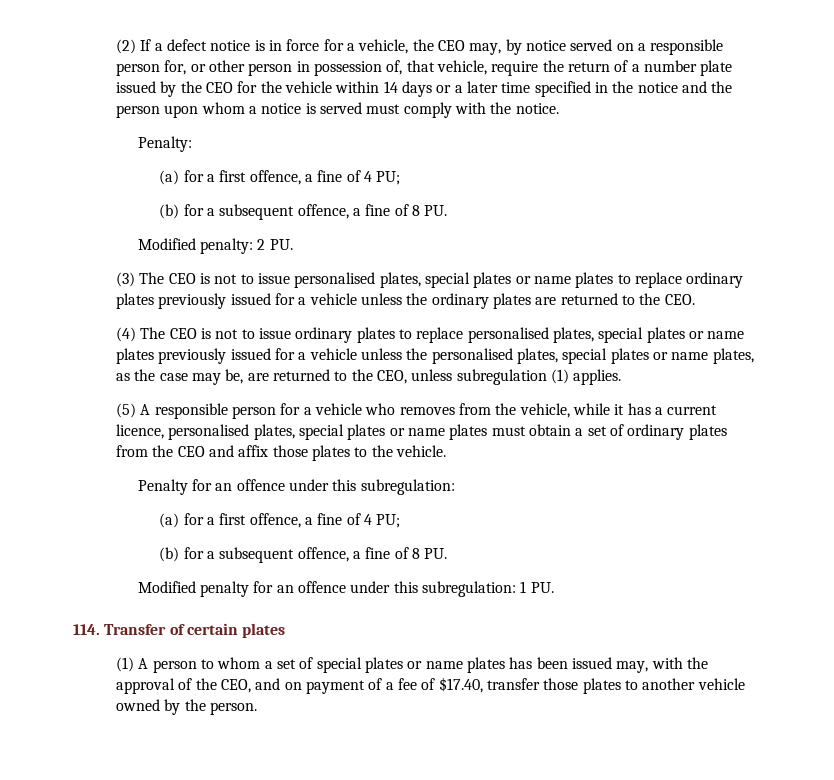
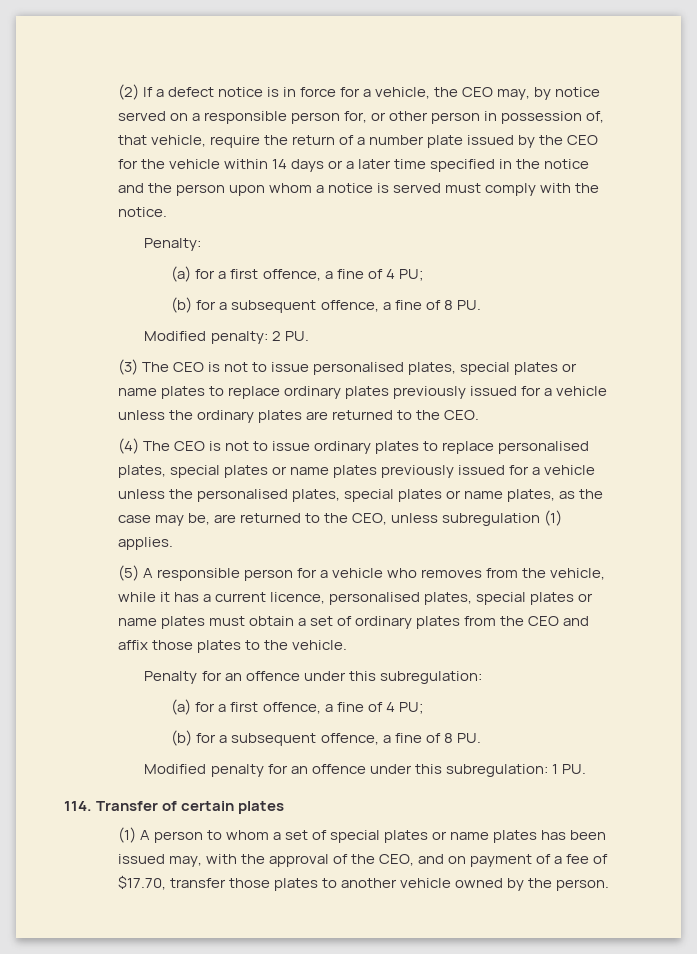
- (1) A person to whom a set of special plates or name plates has been issued may, with the approval of the CEO, and on payment of a fee of $17.40, transfer those plates to another vehicle owned by the person.
+ (1) A person to whom a set of special plates or name plates has been issued may, with the approval of the CEO, and on payment of a fee of $17.70, transfer those plates to another vehicle owned by the person.

